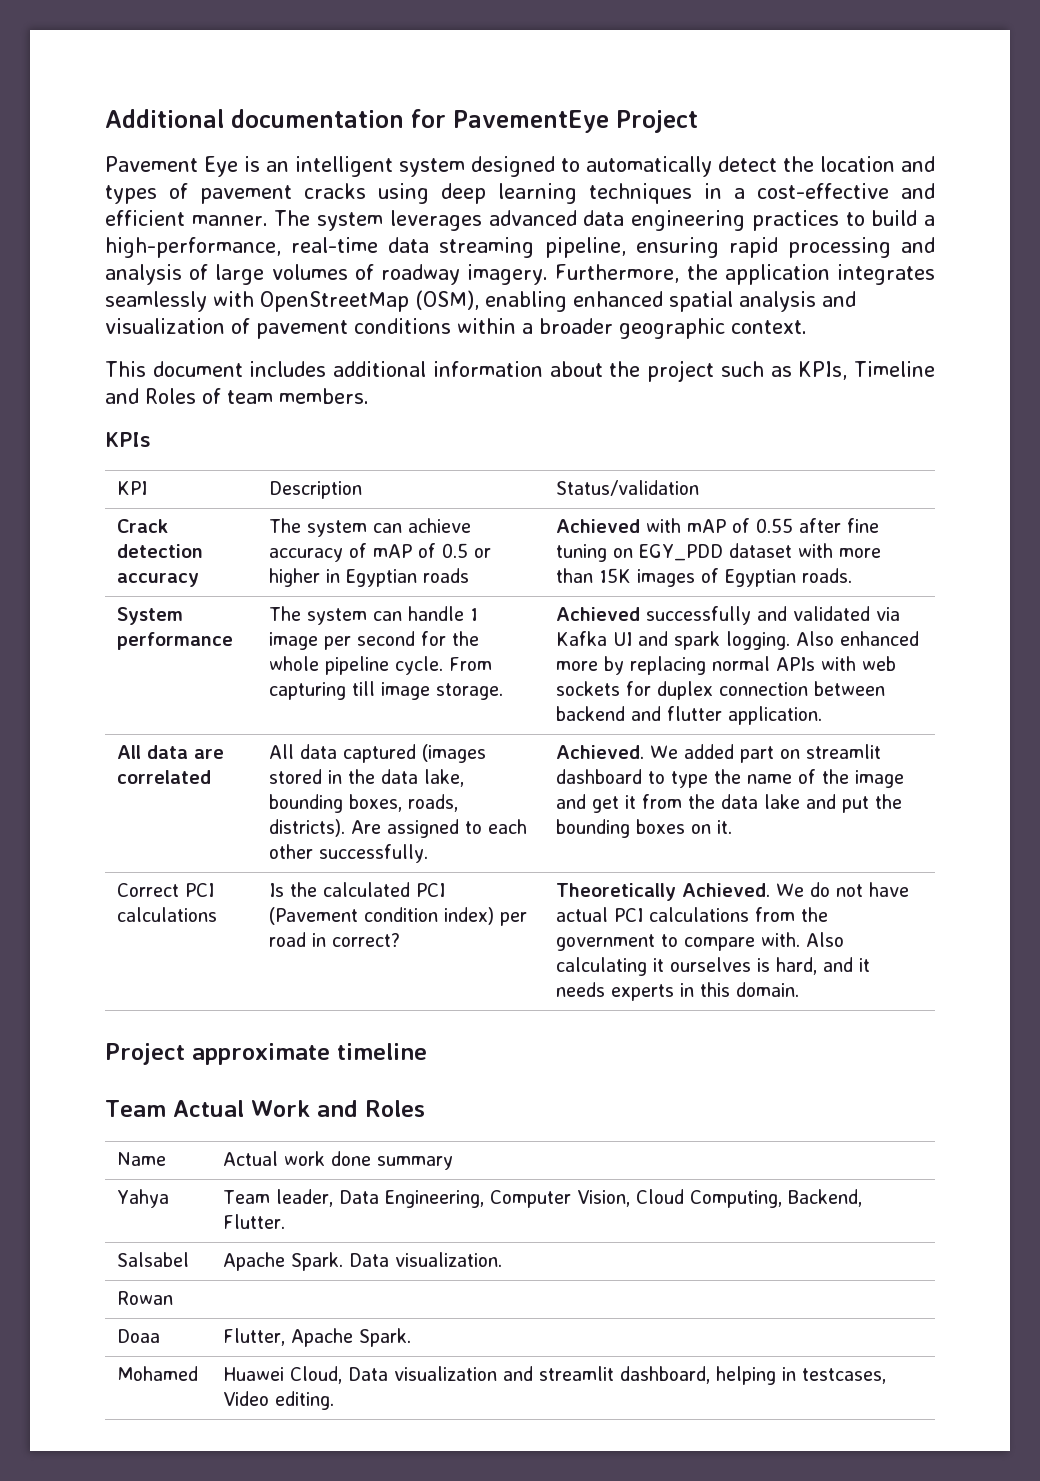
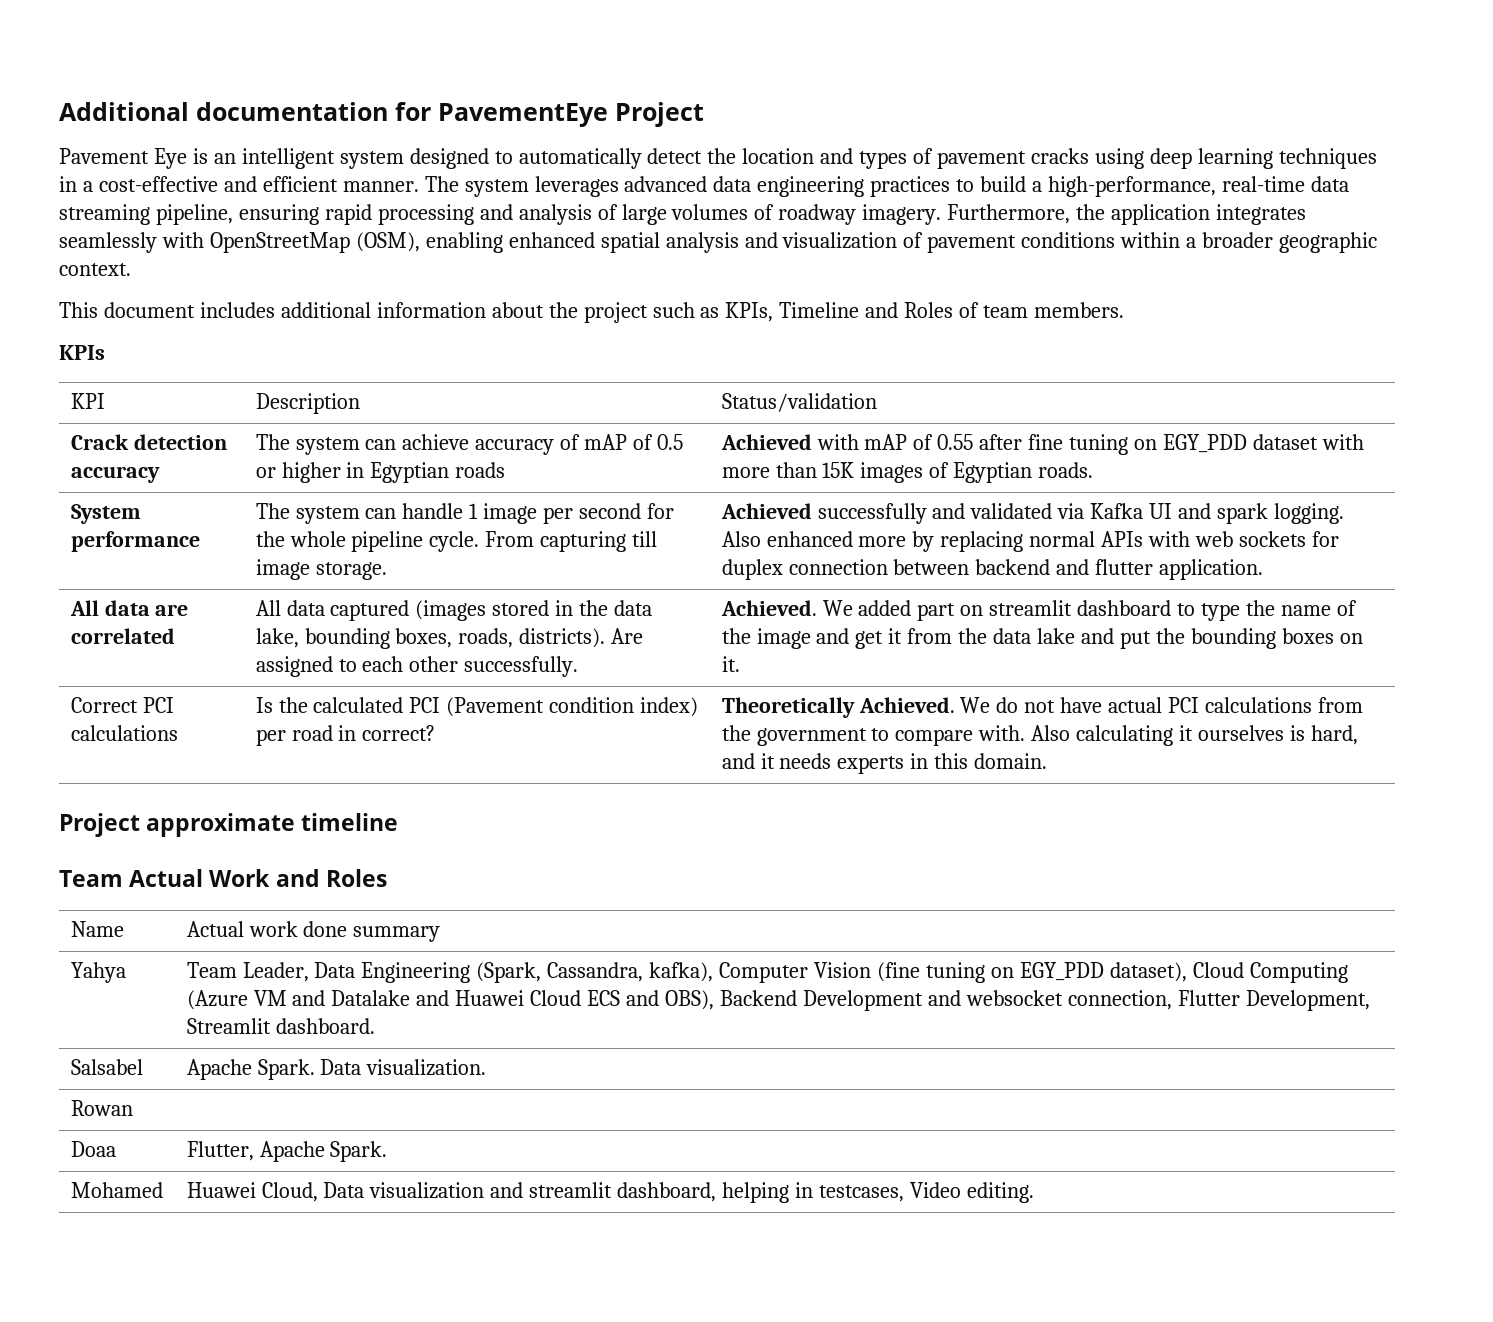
- Yahya | Team leader, Data Engineering, Computer Vision, Cloud Computing, Backend, Flutter.
+ Yahya | Team Leader, Data Engineering (Spark, Cassandra, kafka), Computer Vision (fine tuning on EGY_PDD dataset), Cloud Computing (Azure VM and Datalake and Huawei Cloud ECS and OBS), Backend Development and websocket connection, Flutter Development, Streamlit dashboard.

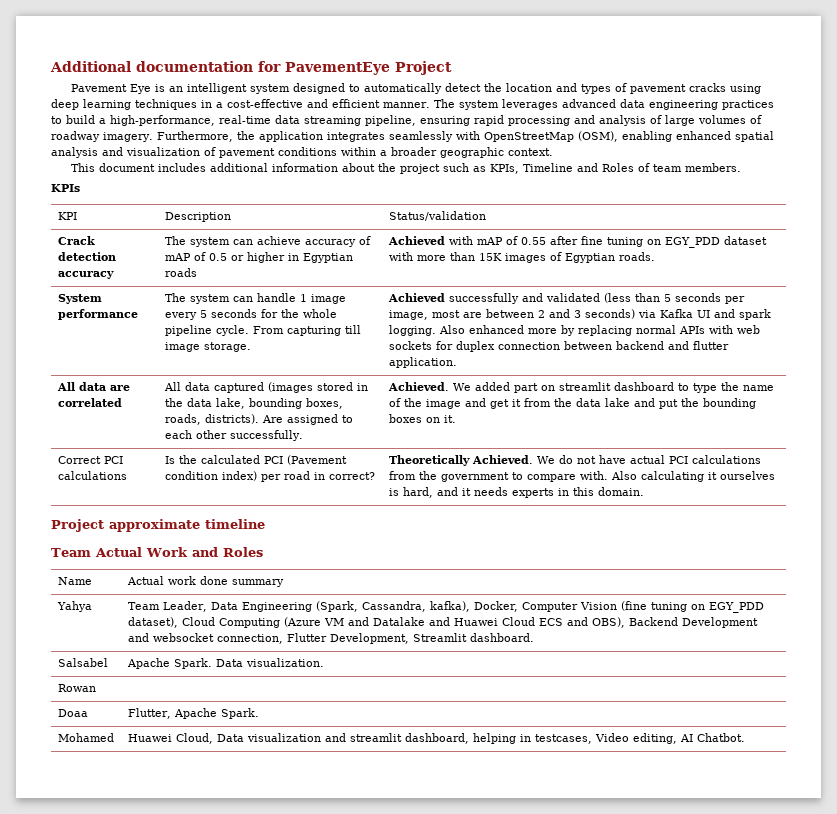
- The system can handle 1 image per second for the whole pipeline cycle.
+ The system can handle 1 image every 5 seconds for the whole pipeline cycle.
- Achieved successfully and validated via Kafka UI and spark logging.
+ Achieved successfully and validated (less than 5 seconds per image, most are between 2 and 3 seconds) via Kafka UI and spark logging.
- Yahya | Team Leader, Data Engineering (Spark, Cassandra, kafka), Computer Vision (fine tuning on EGY_PDD dataset), Cloud Computing (Azure VM and Datalake and Huawei Cloud ECS and OBS), Backend Development and websocket connection, Flutter Development, Streamlit dashboard.
+ Yahya | Team Leader, Data Engineering (Spark, Cassandra, kafka), Docker, Computer Vision (fine tuning on EGY_PDD dataset), Cloud Computing (Azure VM and Datalake and Huawei Cloud ECS and OBS), Backend Development and websocket connection, Flutter Development, Streamlit dashboard.
- Mohamed | Huawei Cloud, Data visualization and streamlit dashboard, helping in testcases, Video editing.
+ Mohamed | Huawei Cloud, Data visualization and streamlit dashboard, helping in testcases, Video editing, AI Chatbot.

